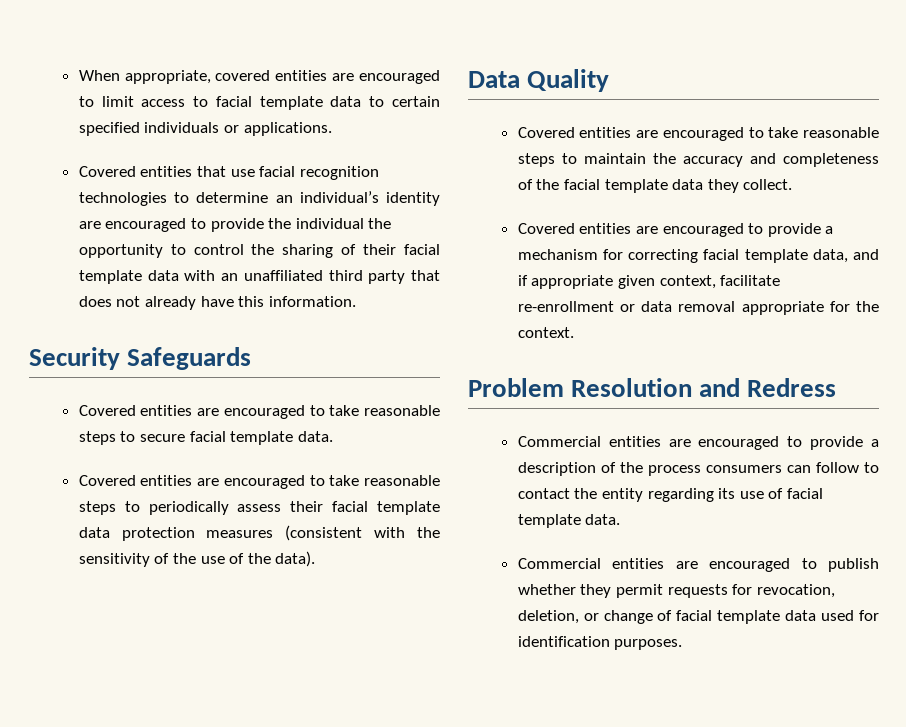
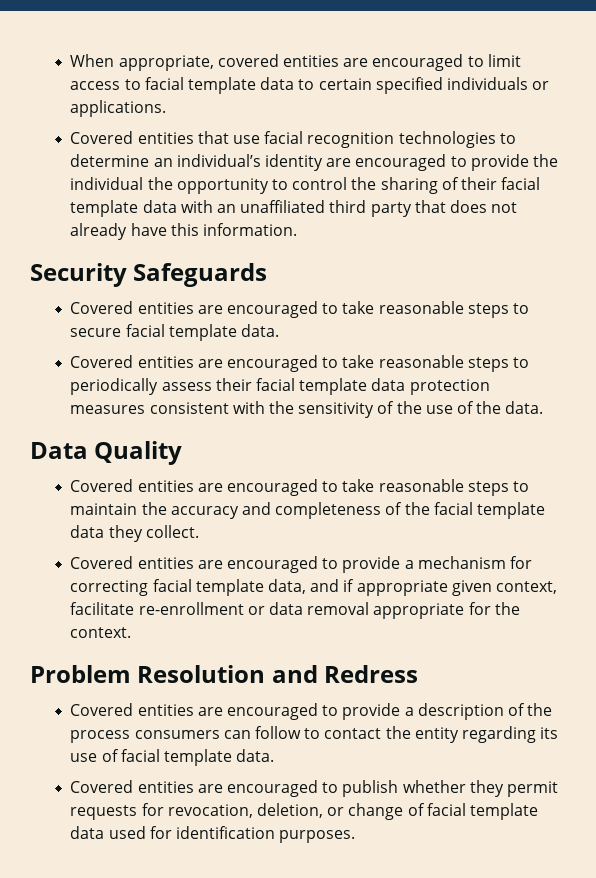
- Covered entities are encouraged to take reasonable steps to periodically assess their facial template data protection measures (consistent with the sensitivity of the use of the data).
+ Covered entities are encouraged to take reasonable steps to periodically assess their facial template data protection measures consistent with the sensitivity of the use of the data.
- Commercial entities are encouraged to provide a description of the process consumers can follow to contact the entity regarding its use of facial template data.
+ Covered entities are encouraged to provide a description of the process consumers can follow to contact the entity regarding its use of facial template data.
- Commercial entities are encouraged to publish whether they permit requests for revocation, deletion, or change of facial template data used for identification purposes.
+ Covered entities are encouraged to publish whether they permit requests for revocation, deletion, or change of facial template data used for identification purposes.

